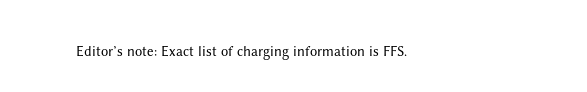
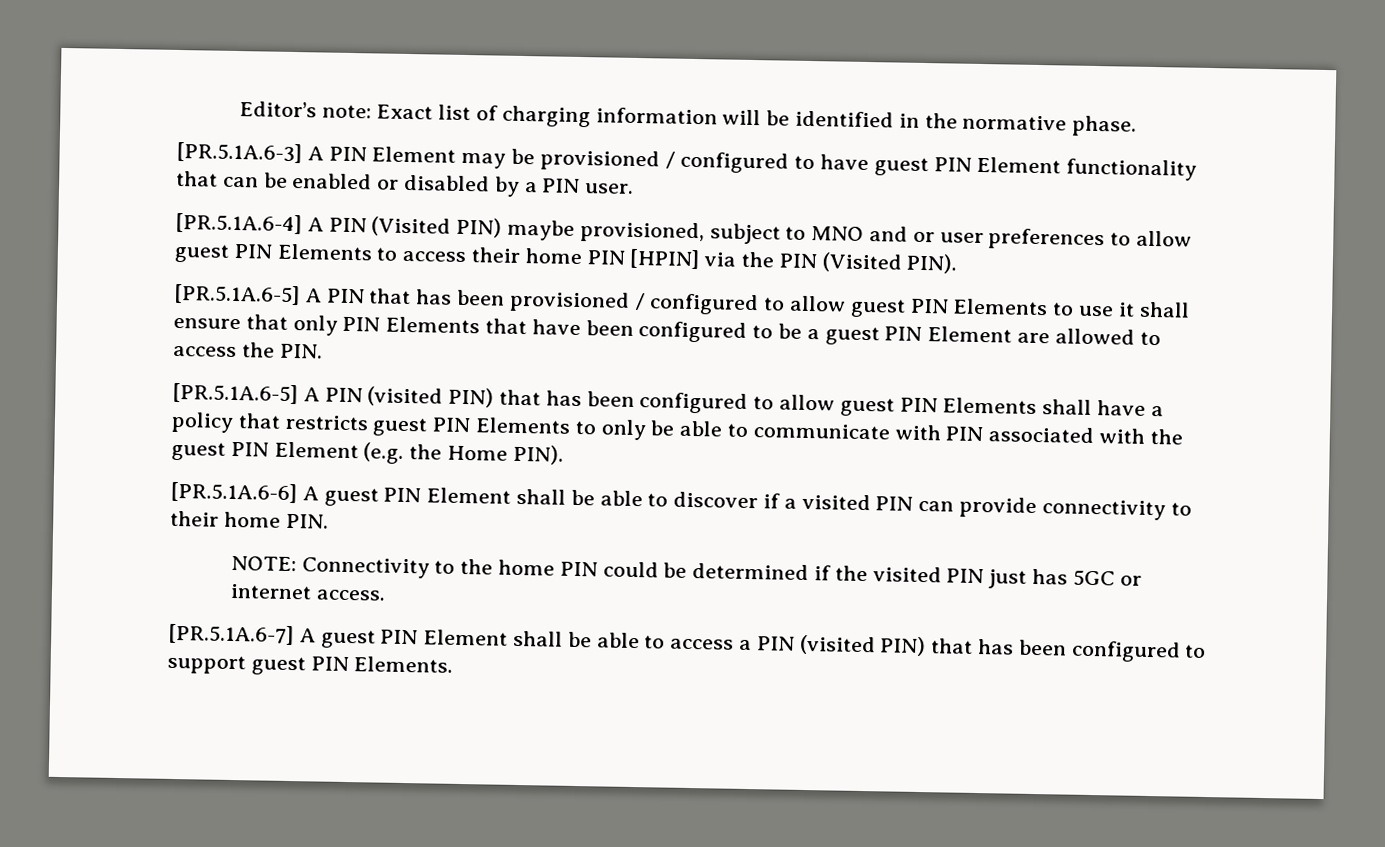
- Editor’s note: Exact list of charging information is FFS.
+ Editor’s note: Exact list of charging information will be identified in the normative phase.
+ [PR.5.1A.6-3] A PIN Element may be provisioned / configured to have guest PIN Element functionality that can be enabled or disabled by a PIN user.
+ [PR.5.1A.6-4] A PIN (Visited PIN) maybe provisioned, subject to MNO and or user preferences to allow guest PIN Elements to access their home PIN [HPIN] via the PIN (Visited PIN).
+ [PR.5.1A.6-5] A PIN that has been provisioned / configured to allow guest PIN Elements to use it shall ensure that only PIN Elements that have been configured to be a guest PIN Element are allowed to access the PIN.
+ [PR.5.1A.6-5] A PIN (visited PIN) that has been configured to allow guest PIN Elements shall have a policy that restricts guest PIN Elements to only be able to communicate with PIN associated with the guest PIN Element (e.g. the Home PIN).
+ [PR.5.1A.6-6] A guest PIN Element shall be able to discover if a visited PIN can provide connectivity to their home PIN.
+ NOTE: Connectivity to the home PIN could be determined if the visited PIN just has 5GC or internet access.
+ [PR.5.1A.6-7] A guest PIN Element shall be able to access a PIN (visited PIN) that has been configured to support guest PIN Elements.

